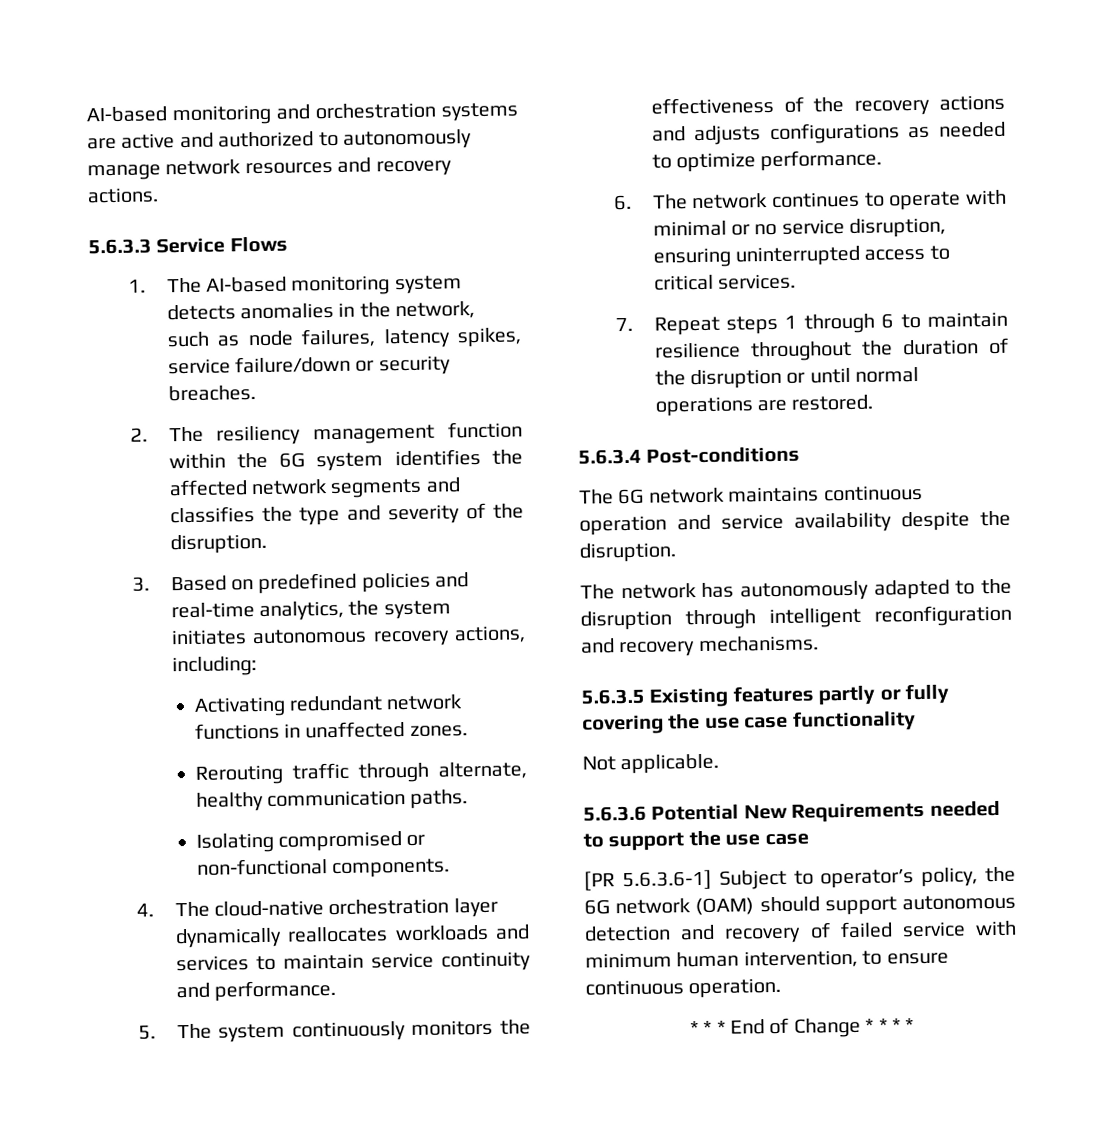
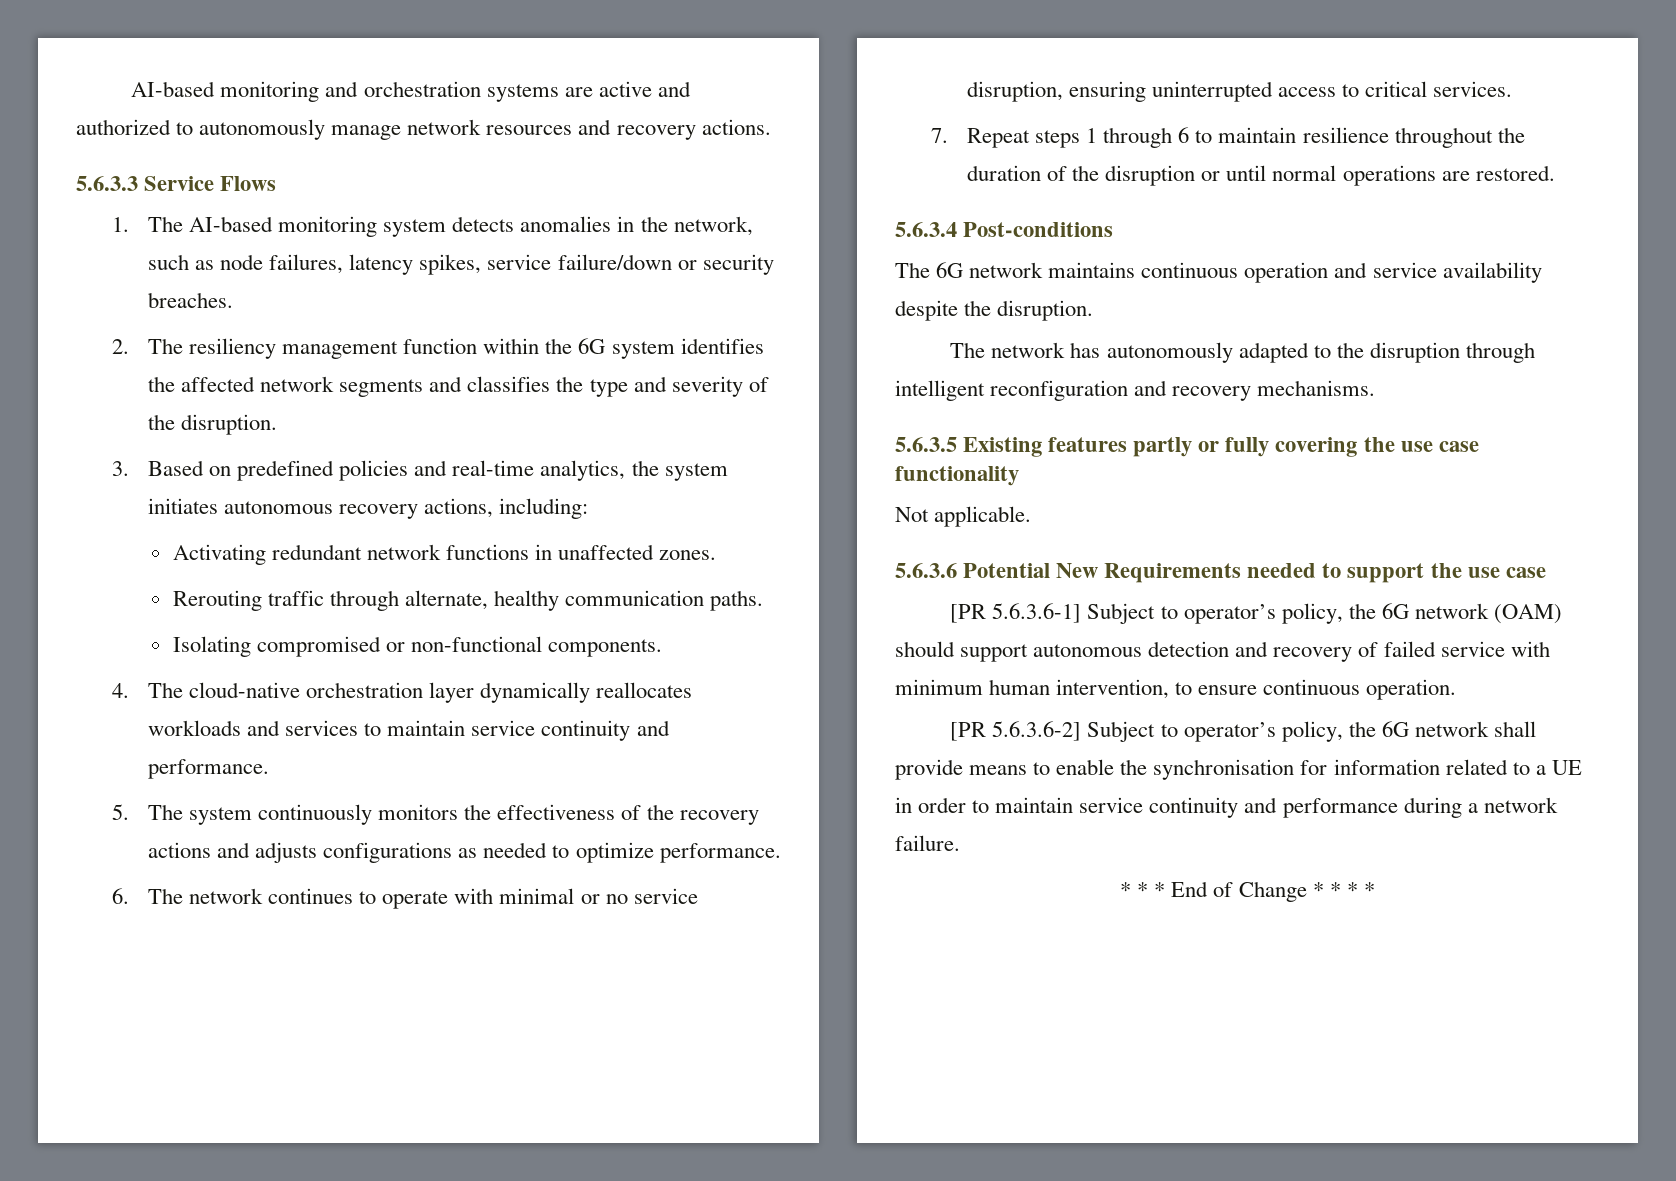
+ [PR 5.6.3.6-2] Subject to operator’s policy, the 6G network shall provide means to enable the synchronisation for information related to a UE in order to maintain service continuity and performance during a network failure.

